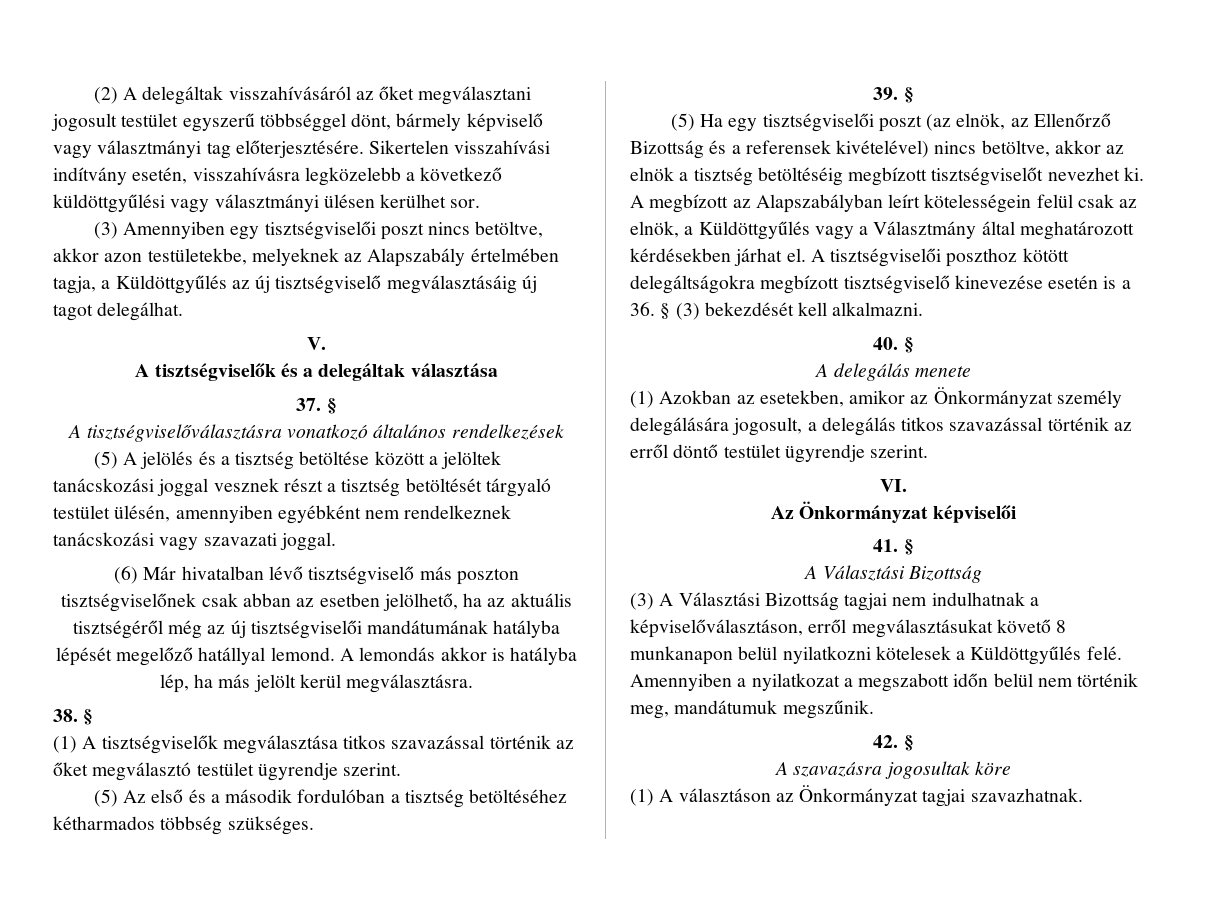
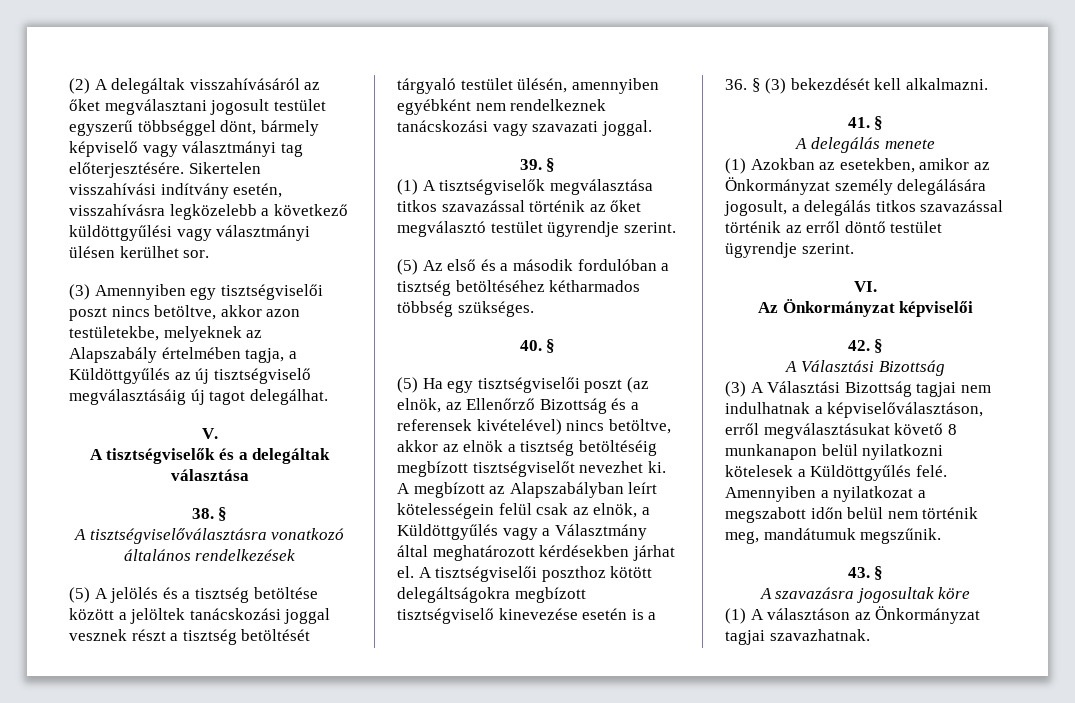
- 37. §
+ 38. §
- (6) Már hivatalban lévő tisztségviselő más poszton tisztségviselőnek csak abban az esetben jelölhető, ha az aktuális tisztségéről még az új tisztségviselői mandátumának hatályba lépését megelőző hatállyal lemond. A lemondás akkor is hatályba lép, ha más jelölt kerül megválasztásra.
- 38. §
+ 39. §
- 39. §
+ 40. §
- 40. §
+ 41. §
- 41. §
+ 42. §
- 42. §
+ 43. §

